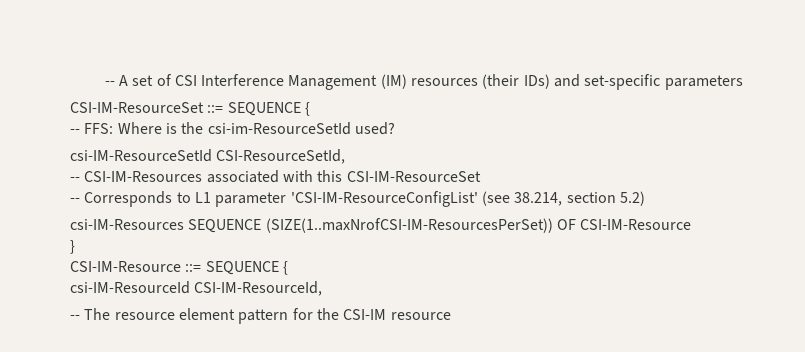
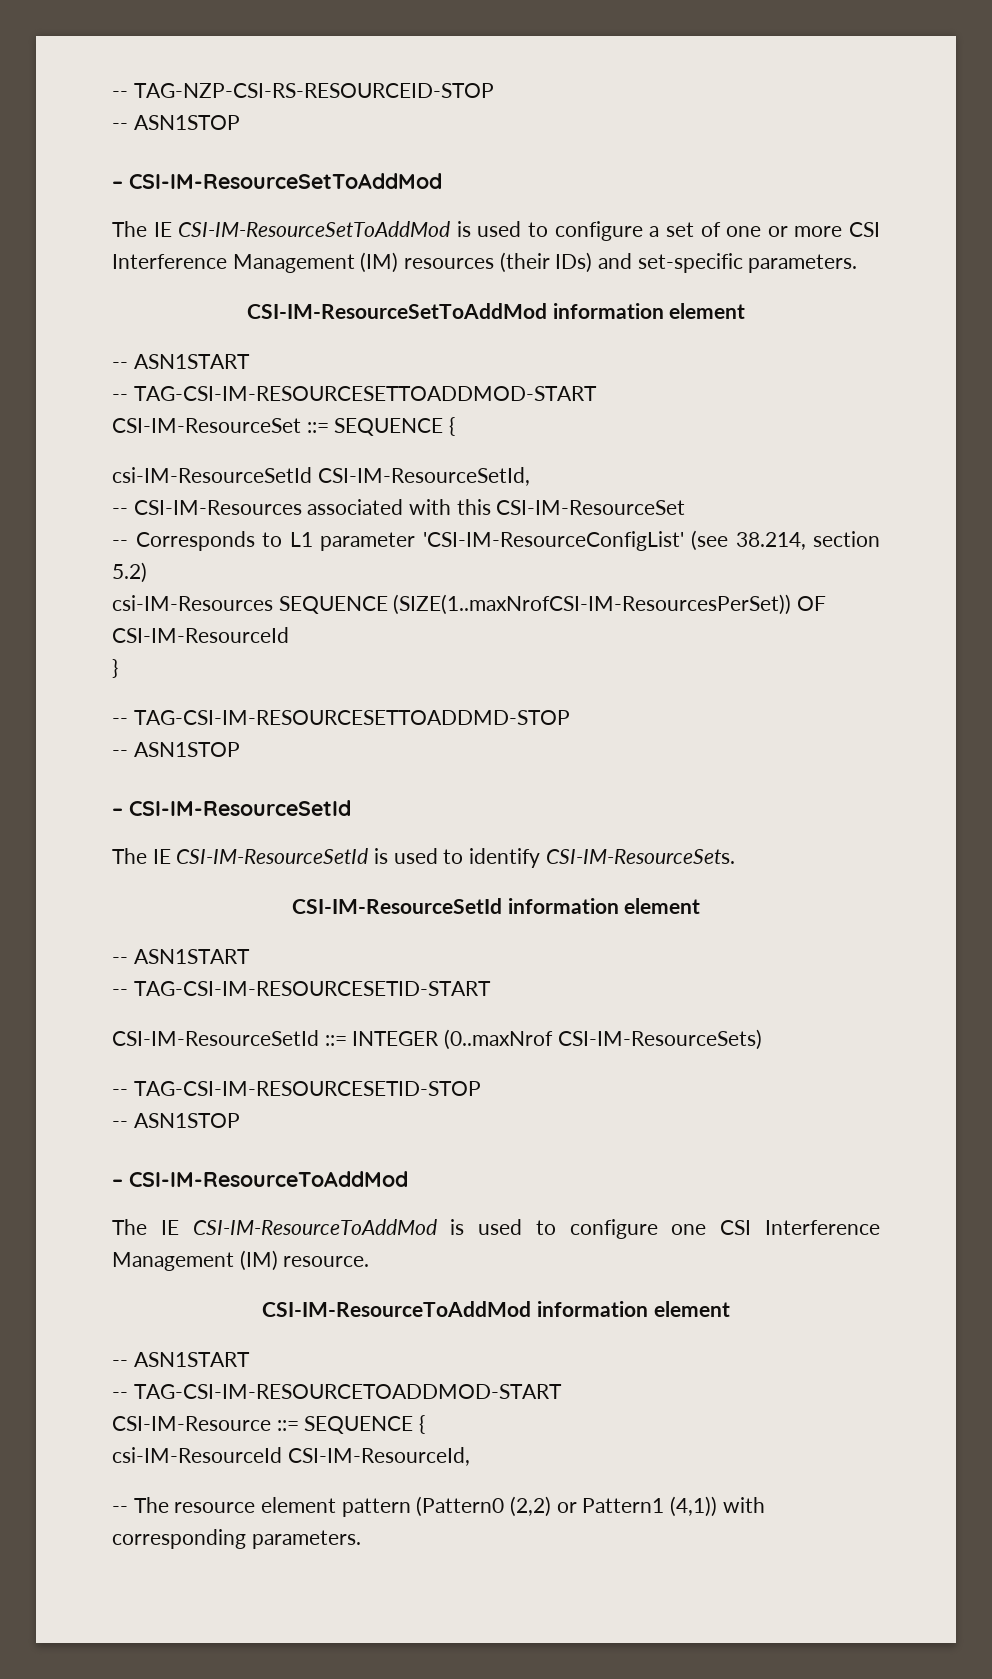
- -- A set of CSI Interference Management (IM) resources (their IDs) and set-specific parameters
+ -- TAG-NZP-CSI-RS-RESOURCEID-STOP
+ -- ASN1STOP
+ – CSI-IM-ResourceSetToAddMod
+ The IE CSI-IM-ResourceSetToAddMod is used to configure a set of one or more CSI Interference Management (IM) resources (their IDs) and set-specific parameters.
+ CSI-IM-ResourceSetToAddMod information element
+ -- ASN1START
+ -- TAG-CSI-IM-RESOURCESETTOADDMOD-START
  CSI-IM-ResourceSet ::= SEQUENCE {
- -- FFS: Where is the csi-im-ResourceSetId used?
- csi-IM-ResourceSetId CSI-ResourceSetId,
+ csi-IM-ResourceSetId CSI-IM-ResourceSetId,
- csi-IM-Resources SEQUENCE (SIZE(1..maxNrofCSI-IM-ResourcesPerSet)) OF CSI-IM-Resource
+ csi-IM-Resources SEQUENCE (SIZE(1..maxNrofCSI-IM-ResourcesPerSet)) OF CSI-IM-ResourceId
+ -- TAG-CSI-IM-RESOURCESETTOADDMD-STOP
+ -- ASN1STOP
+ – CSI-IM-ResourceSetId
+ The IE CSI-IM-ResourceSetId is used to identify CSI-IM-ResourceSets.
+ CSI-IM-ResourceSetId information element
+ -- ASN1START
+ -- TAG-CSI-IM-RESOURCESETID-START
+ CSI-IM-ResourceSetId ::= INTEGER (0..maxNrof CSI-IM-ResourceSets)
+ -- TAG-CSI-IM-RESOURCESETID-STOP
+ -- ASN1STOP
+ – CSI-IM-ResourceToAddMod
+ The IE CSI-IM-ResourceToAddMod is used to configure one CSI Interference Management (IM) resource.
+ CSI-IM-ResourceToAddMod information element
+ -- ASN1START
+ -- TAG-CSI-IM-RESOURCETOADDMOD-START
- -- The resource element pattern for the CSI-IM resource
+ -- The resource element pattern (Pattern0 (2,2) or Pattern1 (4,1)) with corresponding parameters.

